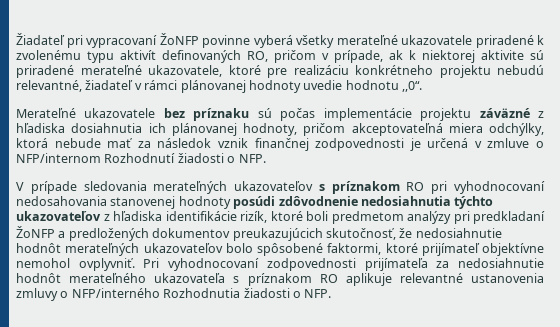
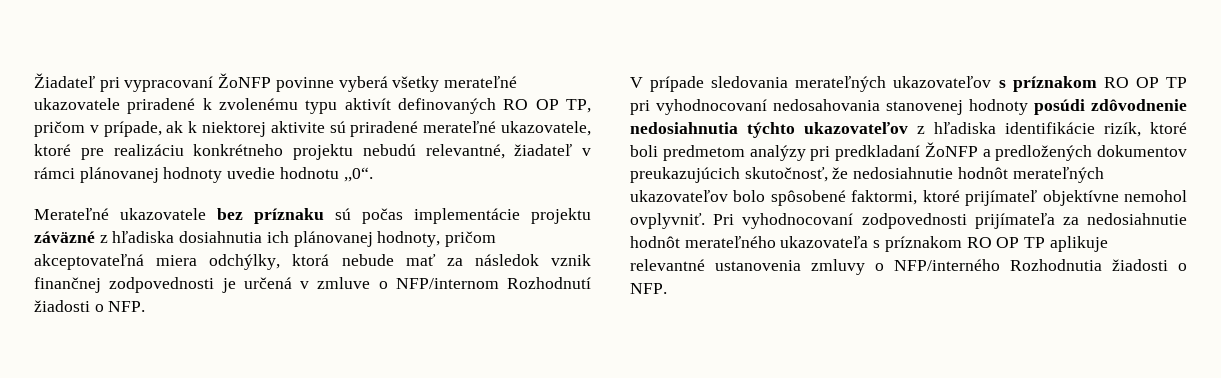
- Žiadateľ pri vypracovaní ŽoNFP povinne vyberá všetky merateľné ukazovatele priradené k zvolenému typu aktivít definovaných RO, pričom v prípade, ak k niektorej aktivite sú priradené merateľné ukazovatele, ktoré pre realizáciu konkrétneho projektu nebudú relevantné, žiadateľ v rámci plánovanej hodnoty uvedie hodnotu ,,0“.
+ Žiadateľ pri vypracovaní ŽoNFP povinne vyberá všetky merateľné ukazovatele priradené k zvolenému typu aktivít definovaných RO OP TP, pričom v prípade, ak k niektorej aktivite sú priradené merateľné ukazovatele, ktoré pre realizáciu konkrétneho projektu nebudú relevantné, žiadateľ v rámci plánovanej hodnoty uvedie hodnotu ,,0“.
- V prípade sledovania merateľných ukazovateľov s príznakom RO pri vyhodnocovaní nedosahovania stanovenej hodnoty posúdi zdôvodnenie nedosiahnutia týchto ukazovateľov z hľadiska identifikácie rizík, ktoré boli predmetom analýzy pri predkladaní ŽoNFP a predložených dokumentov preukazujúcich skutočnosť, že nedosiahnutie hodnôt merateľných ukazovateľov bolo spôsobené faktormi, ktoré prijímateľ objektívne nemohol ovplyvniť.
+ V prípade sledovania merateľných ukazovateľov s príznakom RO OP TP pri vyhodnocovaní nedosahovania stanovenej hodnoty posúdi zdôvodnenie nedosiahnutia týchto ukazovateľov z hľadiska identifikácie rizík, ktoré boli predmetom analýzy pri predkladaní ŽoNFP a predložených dokumentov preukazujúcich skutočnosť, že nedosiahnutie hodnôt merateľných ukazovateľov bolo spôsobené faktormi, ktoré prijímateľ objektívne nemohol ovplyvniť.
- Pri vyhodnocovaní zodpovednosti prijímateľa za nedosiahnutie hodnôt merateľného ukazovateľa s príznakom RO aplikuje relevantné ustanovenia zmluvy o NFP/interného Rozhodnutia žiadosti o NFP.
+ Pri vyhodnocovaní zodpovednosti prijímateľa za nedosiahnutie hodnôt merateľného ukazovateľa s príznakom RO OP TP aplikuje relevantné ustanovenia zmluvy o NFP/interného Rozhodnutia žiadosti o NFP.

